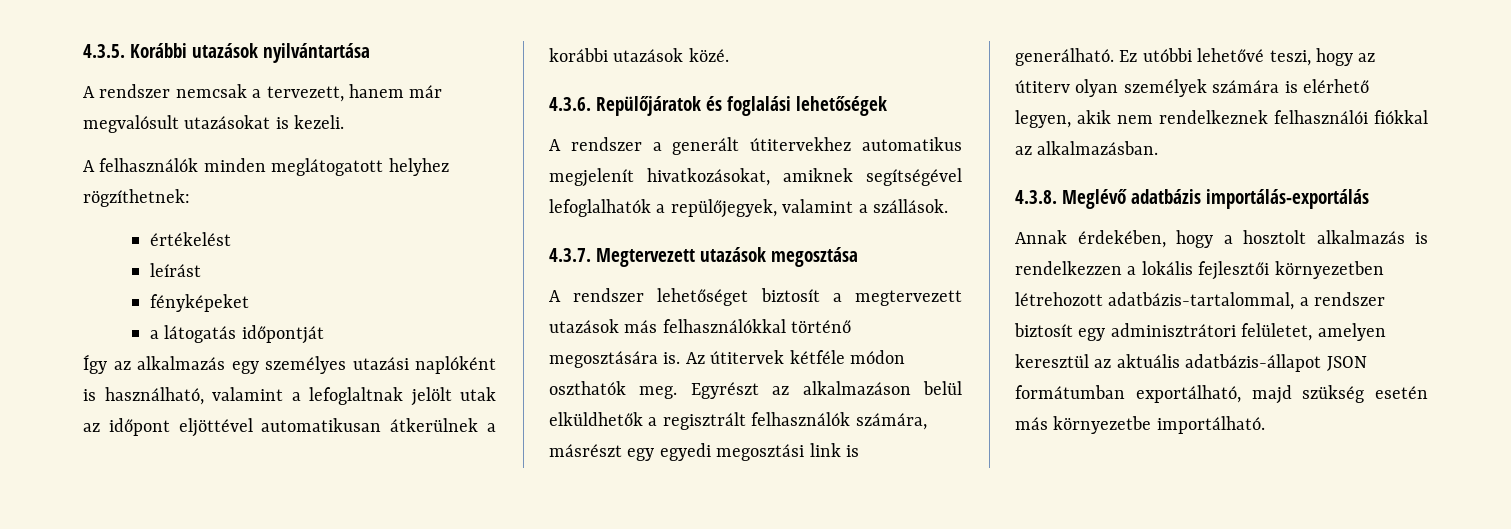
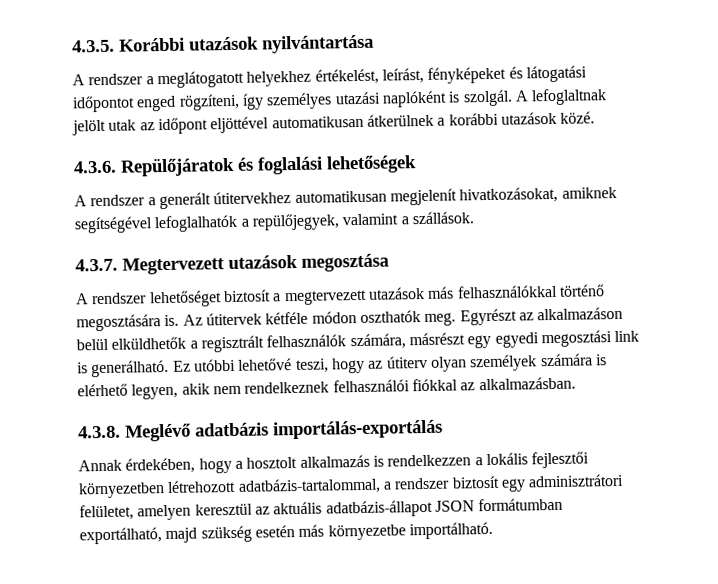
- A rendszer nemcsak a tervezett, hanem már megvalósult utazásokat is kezeli.
- A felhasználók minden meglátogatott helyhez rögzíthetnek:
- értékelést
- leírást
- fényképeket
- a látogatás időpontját
- Így az alkalmazás egy személyes utazási naplóként is használható, valamint a lefoglaltnak jelölt utak az időpont eljöttével automatikusan átkerülnek a korábbi utazások közé.
+ A rendszer a meglátogatott helyekhez értékelést, leírást, fényképeket és látogatási időpontot enged rögzíteni, így személyes utazási naplóként is szolgál. A lefoglaltnak jelölt utak az időpont eljöttével automatikusan átkerülnek a korábbi utazások közé.
- A rendszer a generált útitervekhez automatikus megjelenít hivatkozásokat, amiknek segítségével lefoglalhatók a repülőjegyek, valamint a szállások.
+ A rendszer a generált útitervekhez automatikusan megjelenít hivatkozásokat, amiknek segítségével lefoglalhatók a repülőjegyek, valamint a szállások.

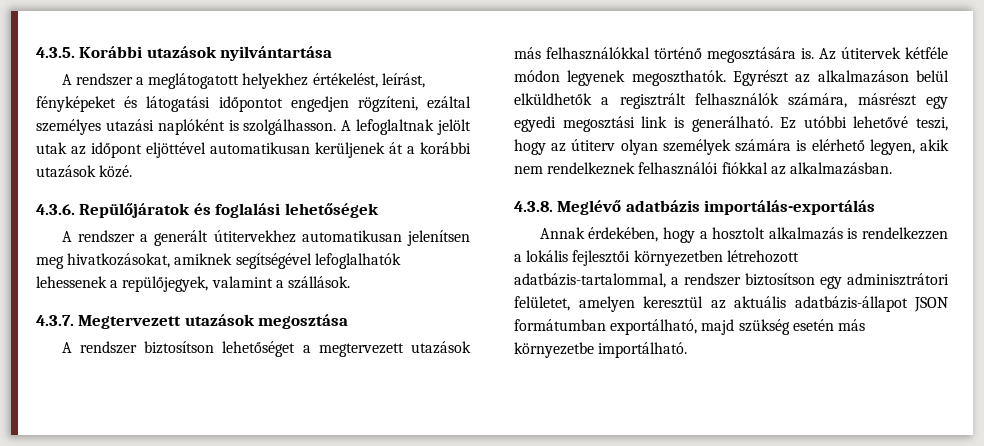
- A rendszer a meglátogatott helyekhez értékelést, leírást, fényképeket és látogatási időpontot enged rögzíteni, így személyes utazási naplóként is szolgál.
+ A rendszer a meglátogatott helyekhez értékelést, leírást, fényképeket és látogatási időpontot engedjen rögzíteni, ezáltal személyes utazási naplóként is szolgálhasson.
- A lefoglaltnak jelölt utak az időpont eljöttével automatikusan átkerülnek a korábbi utazások közé.
+ A lefoglaltnak jelölt utak az időpont eljöttével automatikusan kerüljenek át a korábbi utazások közé.
- A rendszer a generált útitervekhez automatikusan megjelenít hivatkozásokat, amiknek segítségével lefoglalhatók a repülőjegyek, valamint a szállások.
+ A rendszer a generált útitervekhez automatikusan jelenítsen meg hivatkozásokat, amiknek segítségével lefoglalhatók lehessenek a repülőjegyek, valamint a szállások.
- A rendszer lehetőséget biztosít a megtervezett utazások más felhasználókkal történő megosztására is.
+ A rendszer biztosítson lehetőséget a megtervezett utazások más felhasználókkal történő megosztására is.
- Az útitervek kétféle módon oszthatók meg.
+ Az útitervek kétféle módon legyenek megoszthatók.
- Annak érdekében, hogy a hosztolt alkalmazás is rendelkezzen a lokális fejlesztői környezetben létrehozott adatbázis-tartalommal, a rendszer biztosít egy adminisztrátori felületet, amelyen keresztül az aktuális adatbázis-állapot JSON formátumban exportálható, majd szükség esetén más környezetbe importálható.
+ Annak érdekében, hogy a hosztolt alkalmazás is rendelkezzen a lokális fejlesztői környezetben létrehozott adatbázis-tartalommal, a rendszer biztosítson egy adminisztrátori felületet, amelyen keresztül az aktuális adatbázis-állapot JSON formátumban exportálható, majd szükség esetén más környezetbe importálható.

